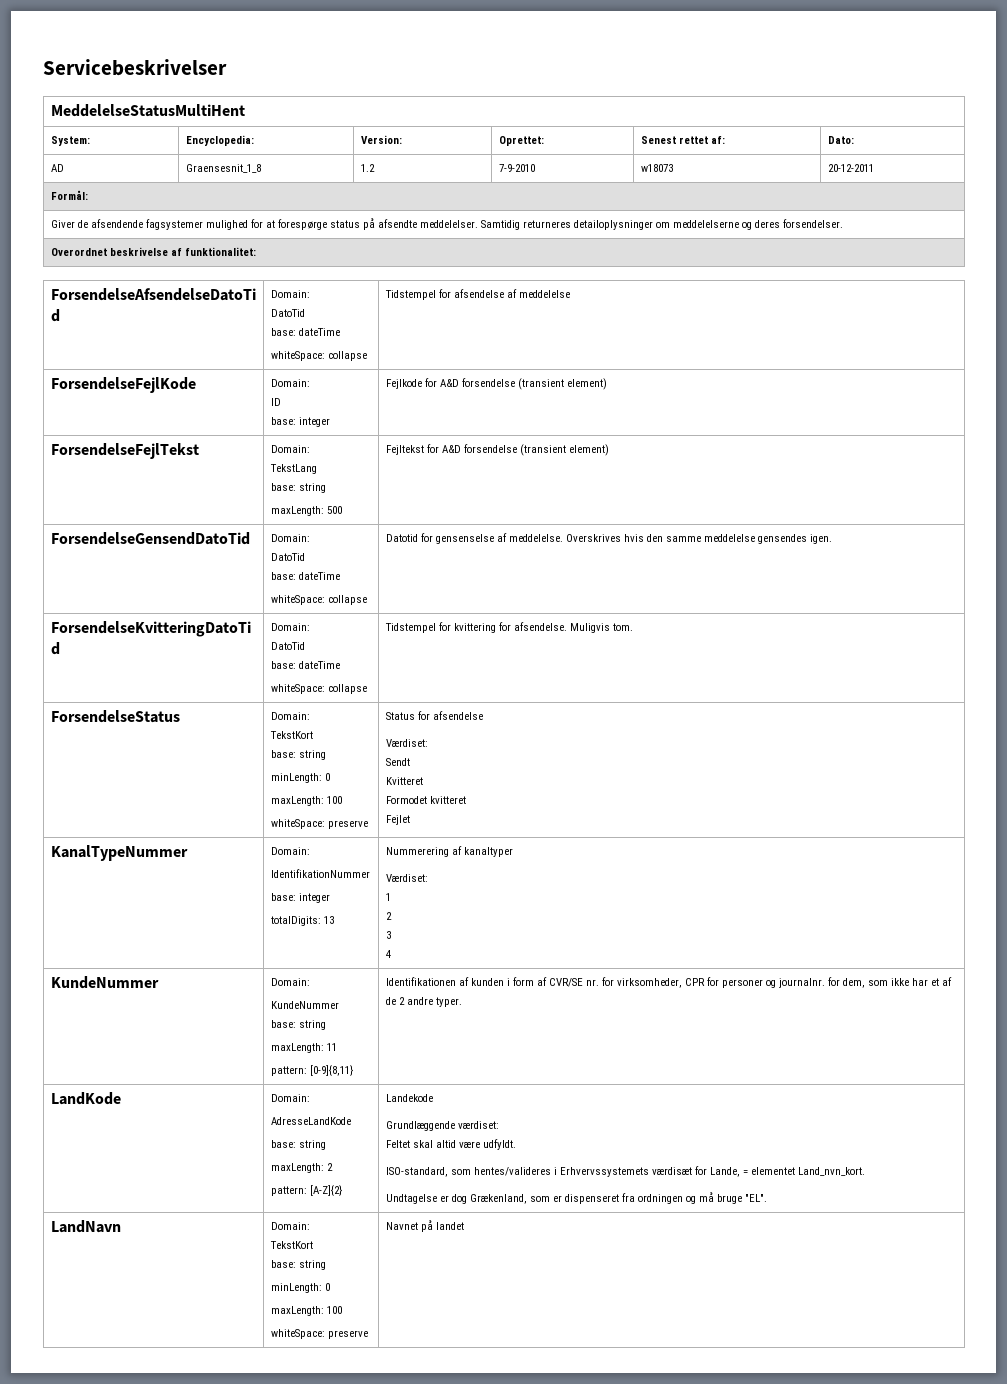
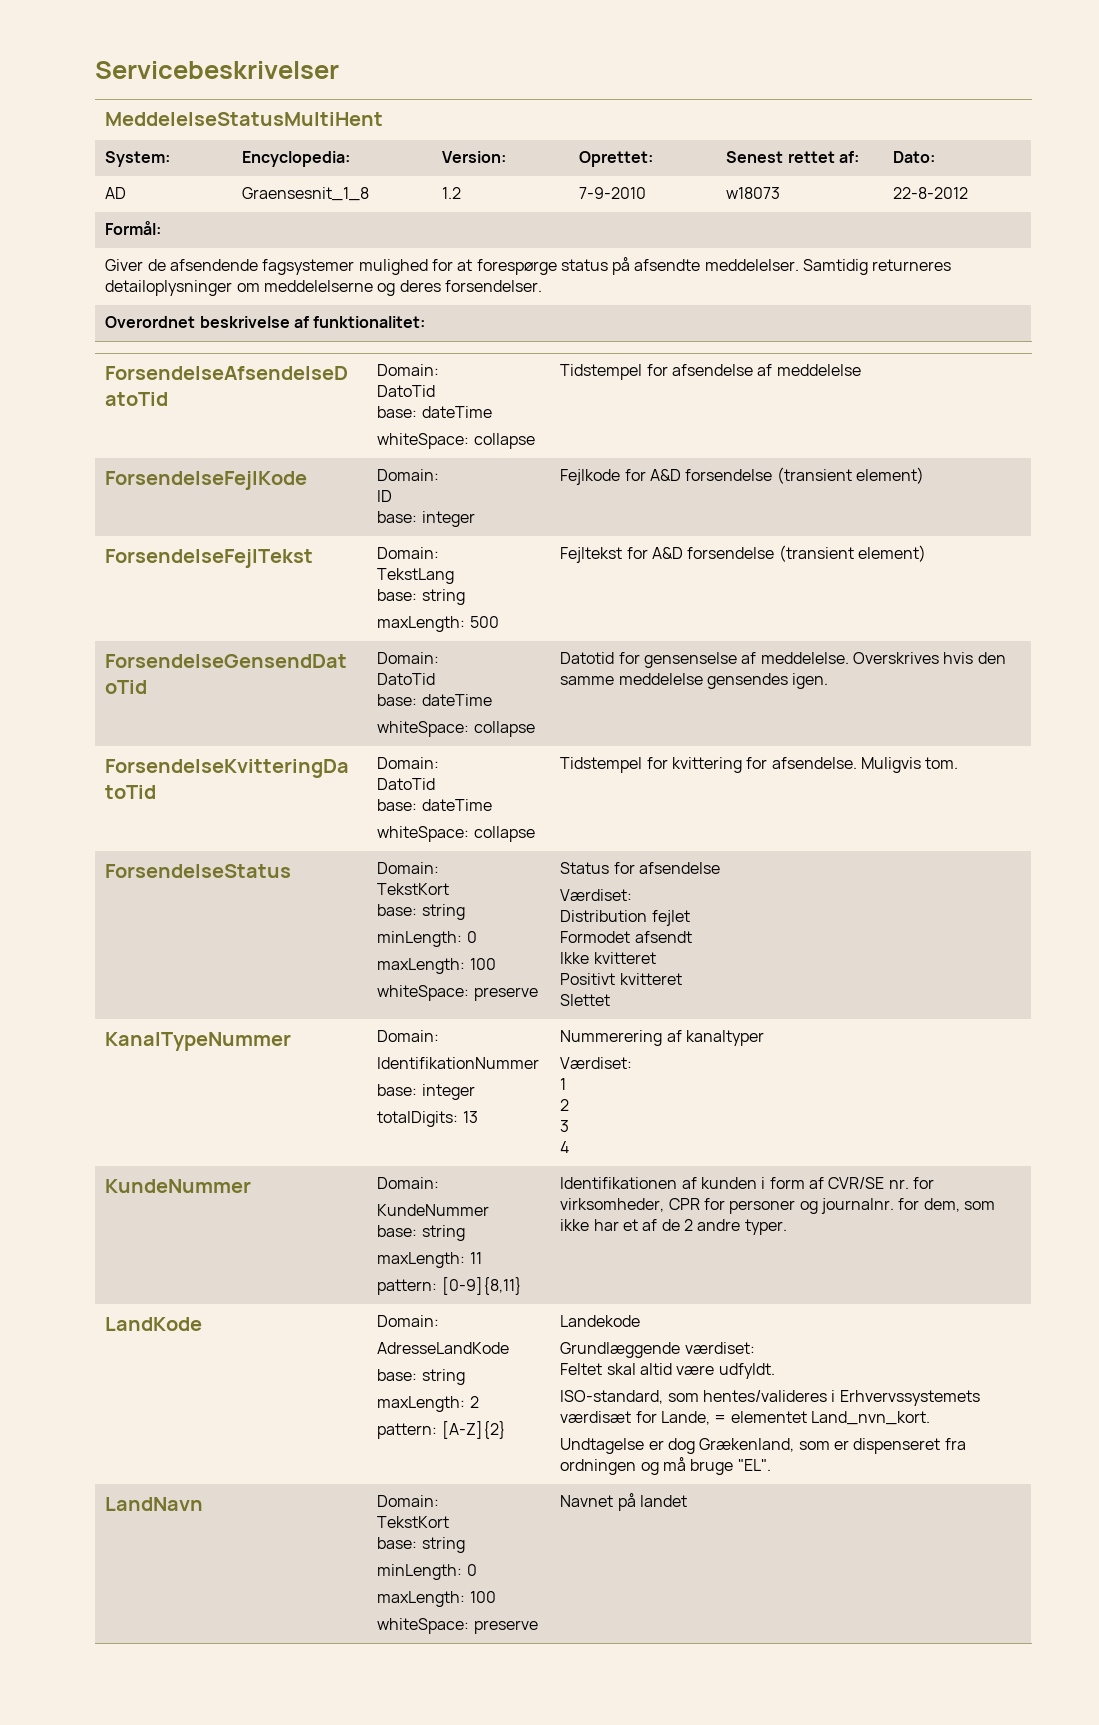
- AD | Graensesnit_1_8 | 1.2 | 7-9-2010 | w18073 | 20-12-2011
+ AD | Graensesnit_1_8 | 1.2 | 7-9-2010 | w18073 | 22-8-2012
  ForsendelseStatus | Domain:
  TekstKort
  base: string
  minLength: 0
  maxLength: 100
  whiteSpace: preserve | Status for afsendelse
  Værdiset:
- Sendt
- Kvitteret
- Formodet kvitteret
- Fejlet
+ Distribution fejlet
+ Formodet afsendt
+ Ikke kvitteret
+ Positivt kvitteret
+ Slettet

